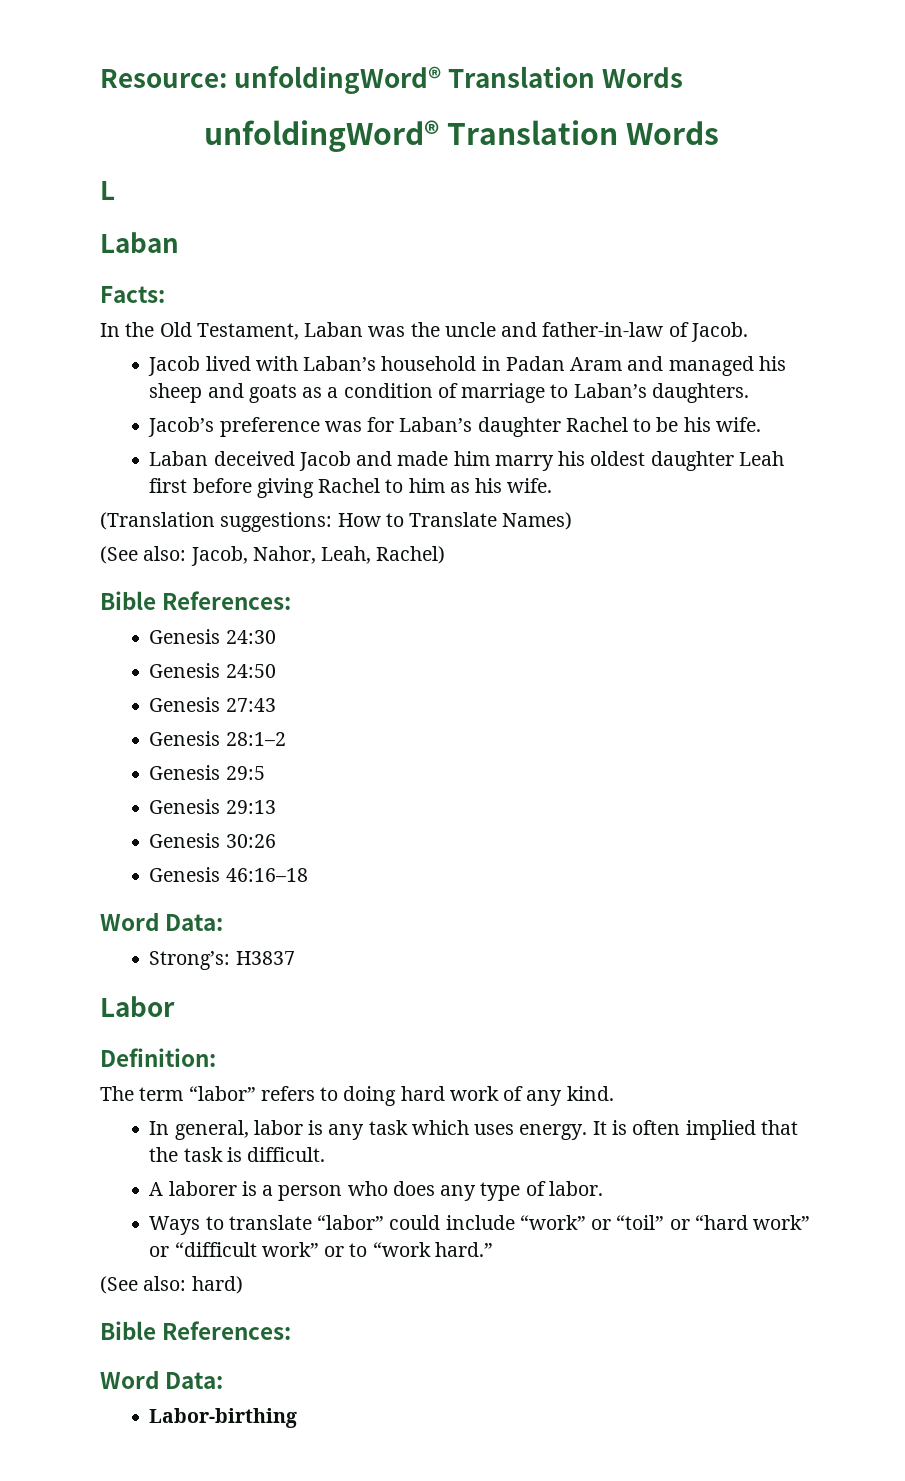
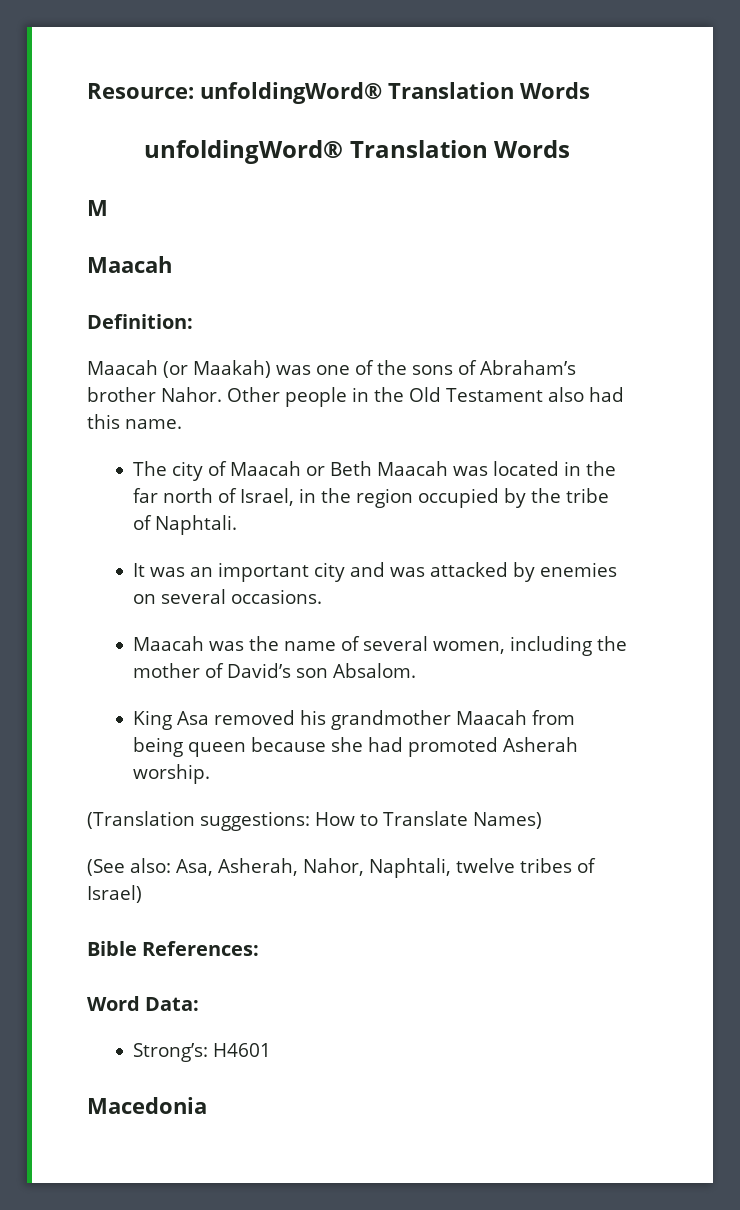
- L
- Laban
- Facts:
- In the Old Testament, Laban was the uncle and father-in-law of Jacob.
- Jacob lived with Laban’s household in Padan Aram and managed his sheep and goats as a condition of marriage to Laban’s daughters.
- Jacob’s preference was for Laban’s daughter Rachel to be his wife.
- Laban deceived Jacob and made him marry his oldest daughter Leah first before giving Rachel to him as his wife.
+ M
+ Maacah
+ Definition:
+ Maacah (or Maakah) was one of the sons of Abraham’s brother Nahor. Other people in the Old Testament also had this name.
+ The city of Maacah or Beth Maacah was located in the far north of Israel, in the region occupied by the tribe of Naphtali.
+ It was an important city and was attacked by enemies on several occasions.
+ Maacah was the name of several women, including the mother of David’s son Absalom.
+ King Asa removed his grandmother Maacah from being queen because she had promoted Asherah worship.
- (See also: Jacob, Nahor, Leah, Rachel)
- Bible References:
- Genesis 24:30
- Genesis 24:50
- Genesis 27:43
- Genesis 28:1–2
- Genesis 29:5
- Genesis 29:13
- Genesis 30:26
- Genesis 46:16–18
- Word Data:
- Strong’s: H3837
- Labor
- Definition:
- The term “labor” refers to doing hard work of any kind.
- In general, labor is any task which uses energy. It is often implied that the task is difficult.
- A laborer is a person who does any type of labor.
- Ways to translate “labor” could include “work” or “toil” or “hard work” or “difficult work” or to “work hard.”
- (See also: hard)
+ (See also: Asa, Asherah, Nahor, Naphtali, twelve tribes of Israel)
- Labor-birthing
+ Strong’s: H4601
+ Macedonia

